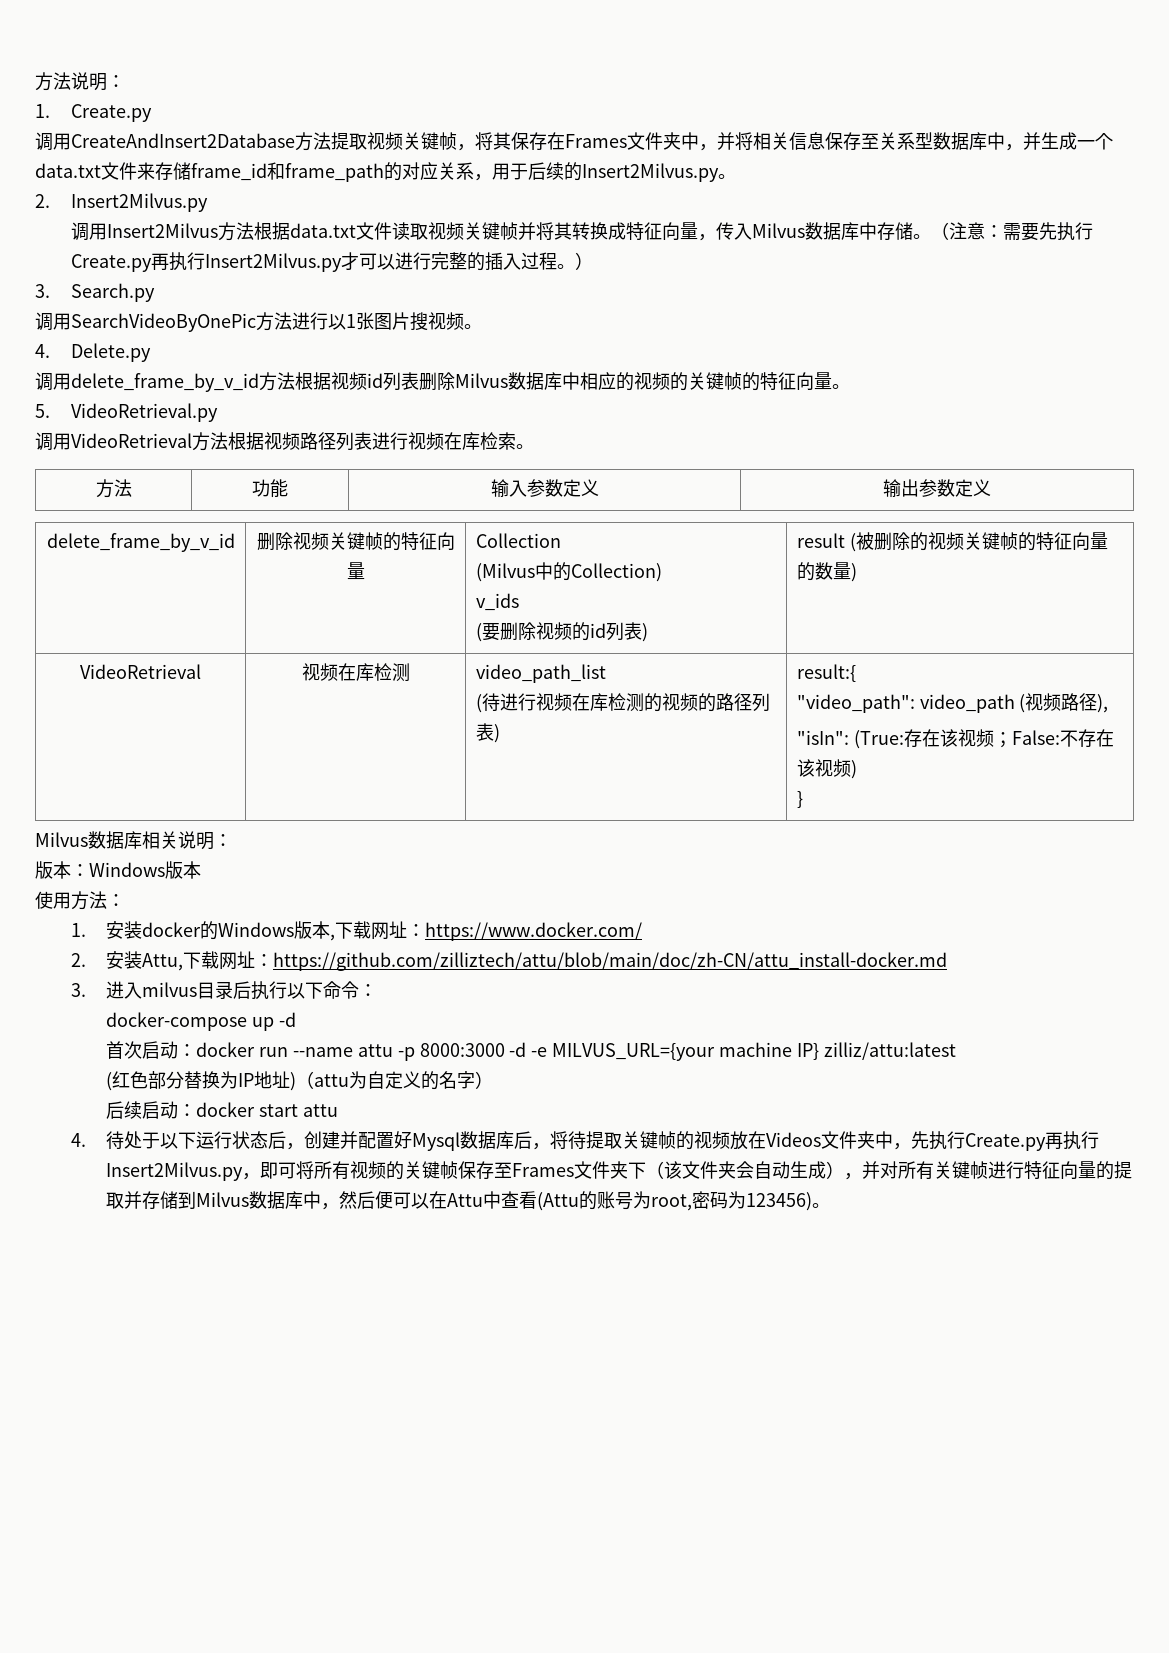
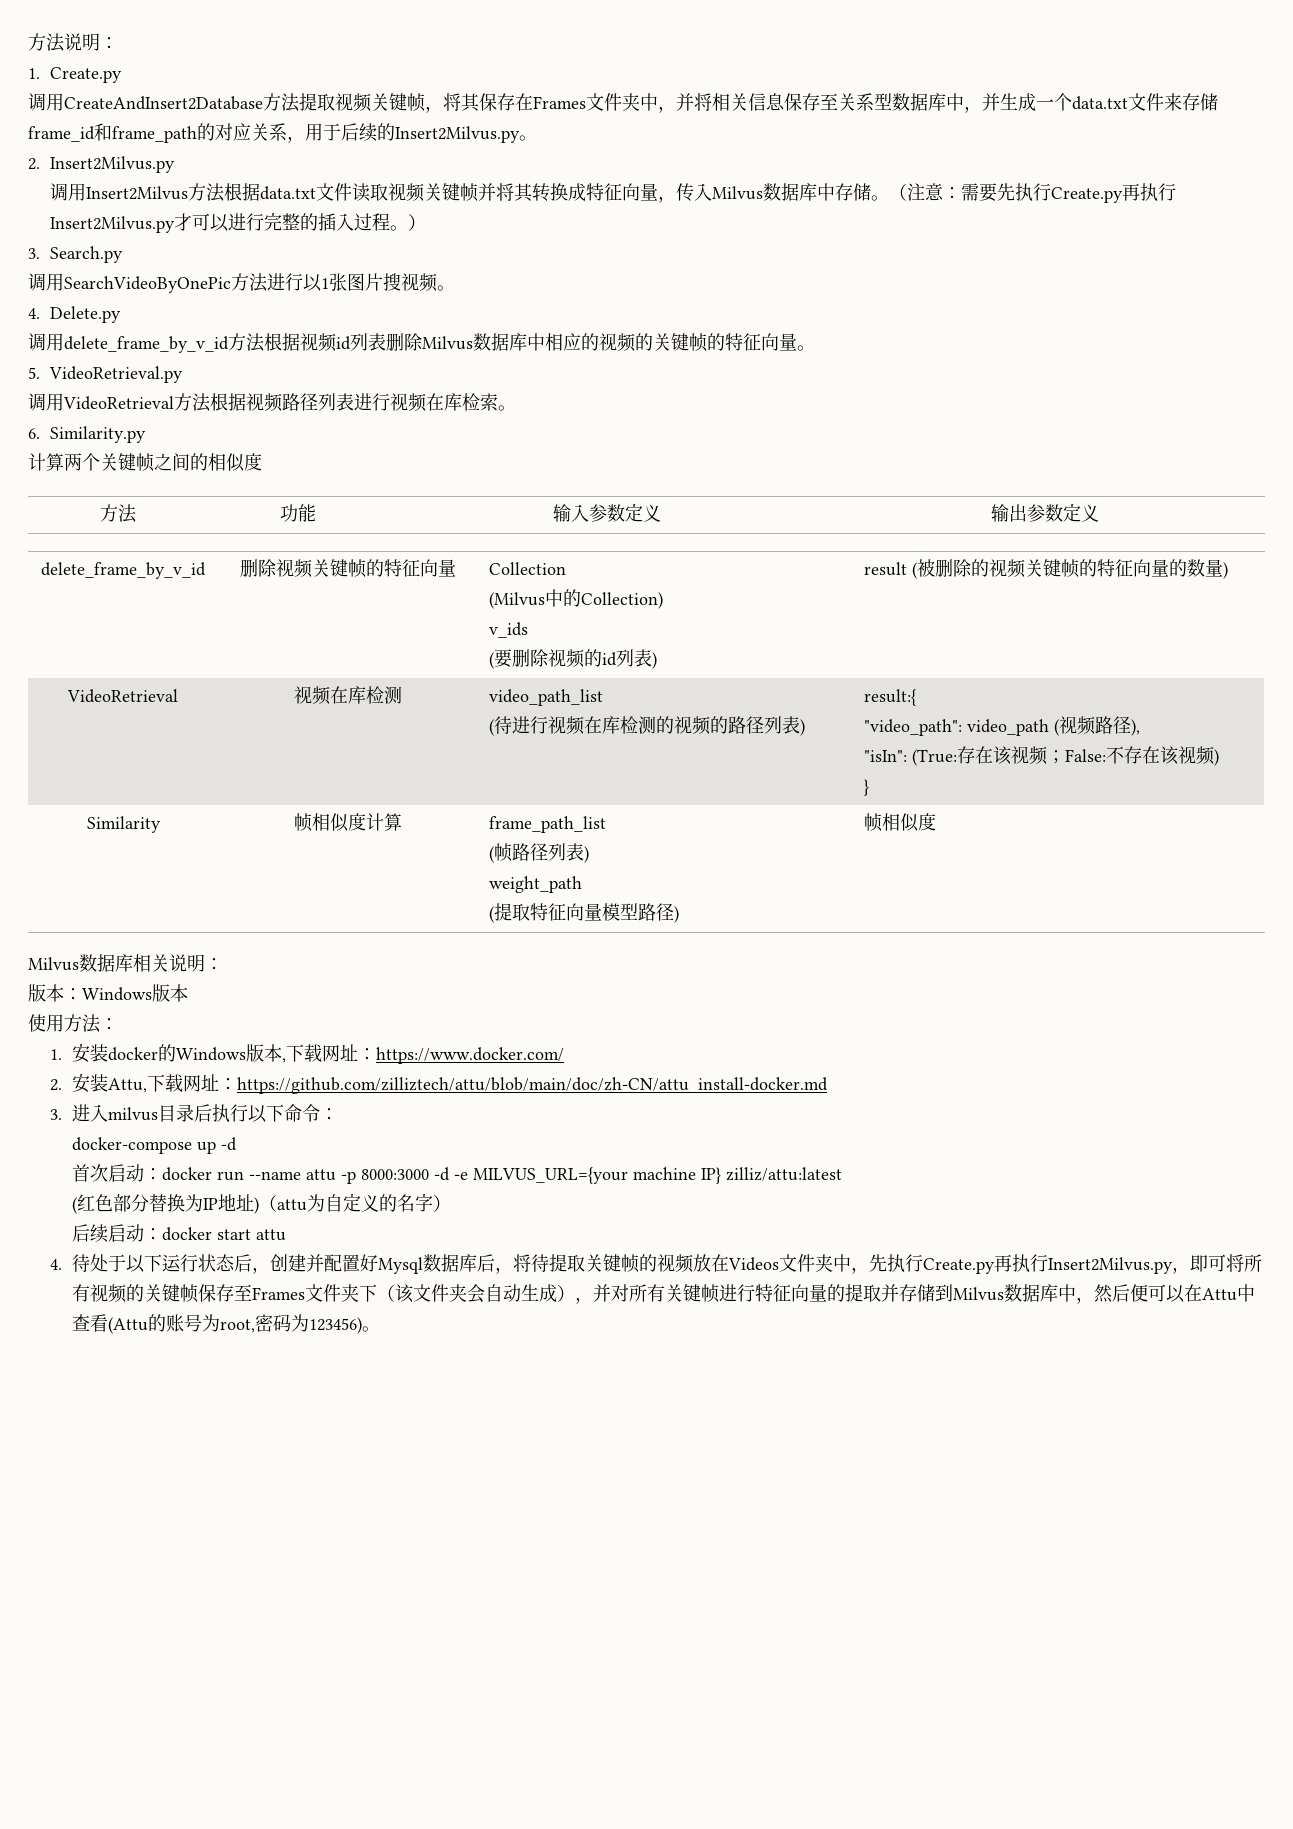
+ 6. Similarity.py
+ 计算两个关键帧之间的相似度
+ Similarity | 帧相似度计算 | frame_path_list
+ (帧路径列表)
+ weight_path
+ (提取特征向量模型路径) | 帧相似度

